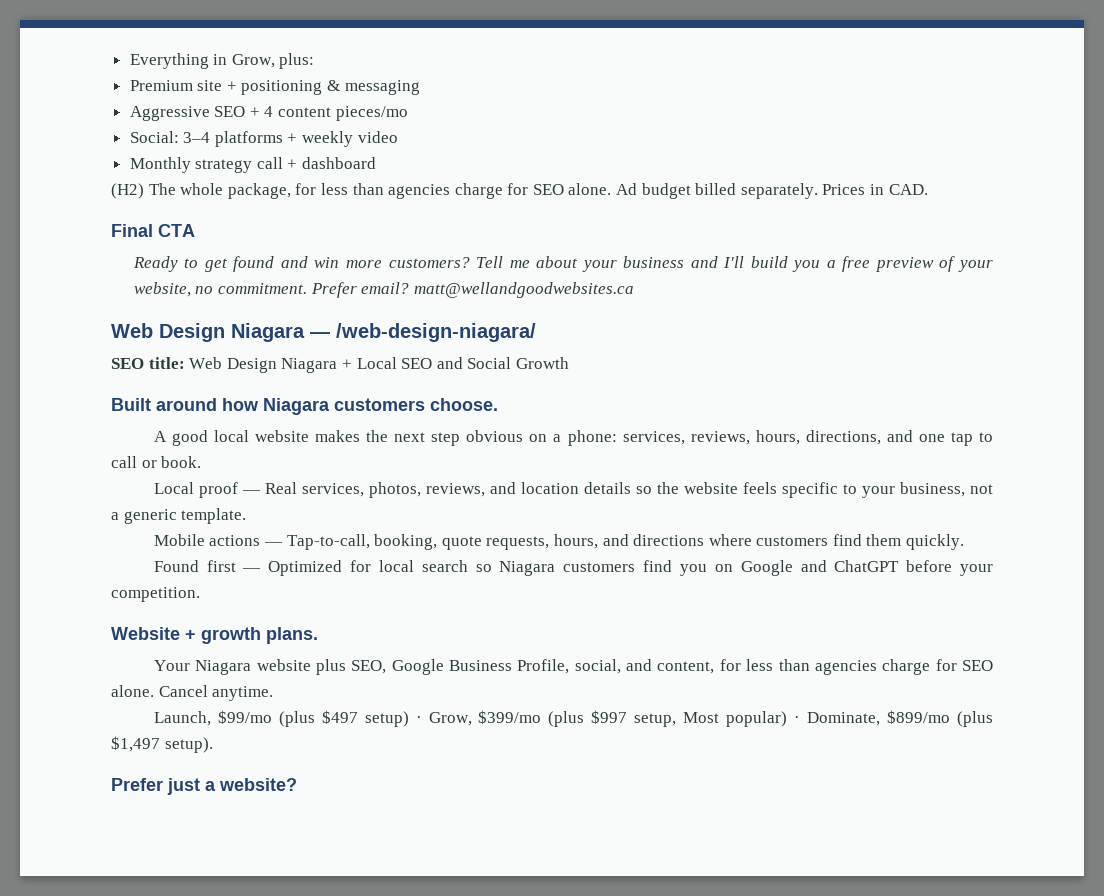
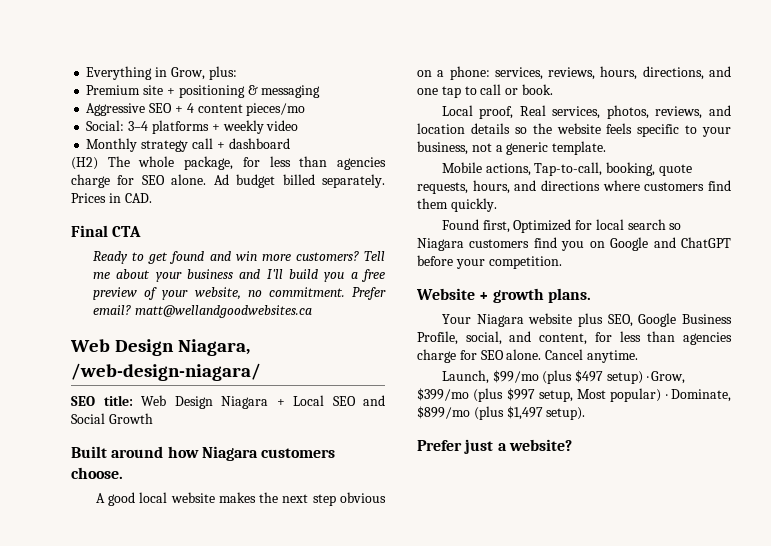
- Web Design Niagara — /web-design-niagara/
+ Web Design Niagara, /web-design-niagara/
- Local proof — Real services, photos, reviews, and location details so the website feels specific to your business, not a generic template.
+ Local proof, Real services, photos, reviews, and location details so the website feels specific to your business, not a generic template.
- Mobile actions — Tap-to-call, booking, quote requests, hours, and directions where customers find them quickly.
+ Mobile actions, Tap-to-call, booking, quote requests, hours, and directions where customers find them quickly.
- Found first — Optimized for local search so Niagara customers find you on Google and ChatGPT before your competition.
+ Found first, Optimized for local search so Niagara customers find you on Google and ChatGPT before your competition.

